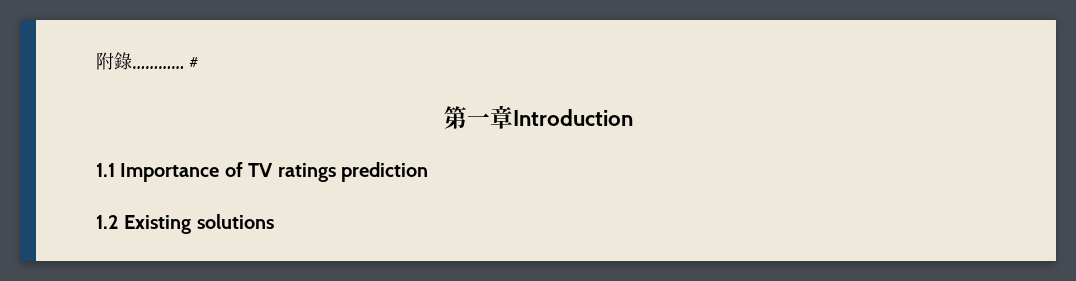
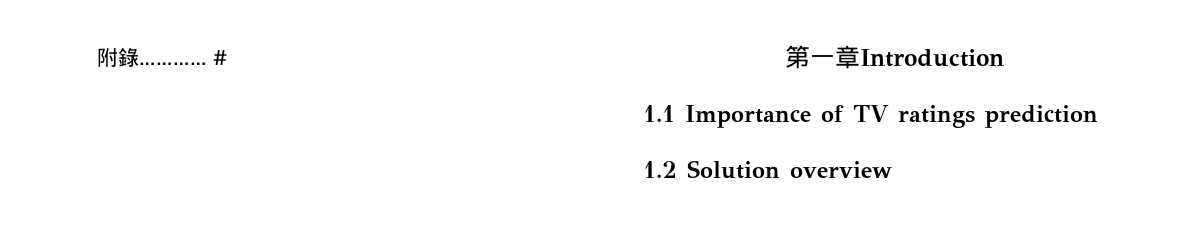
- 1.2 Existing solutions
+ 1.2 Solution overview

